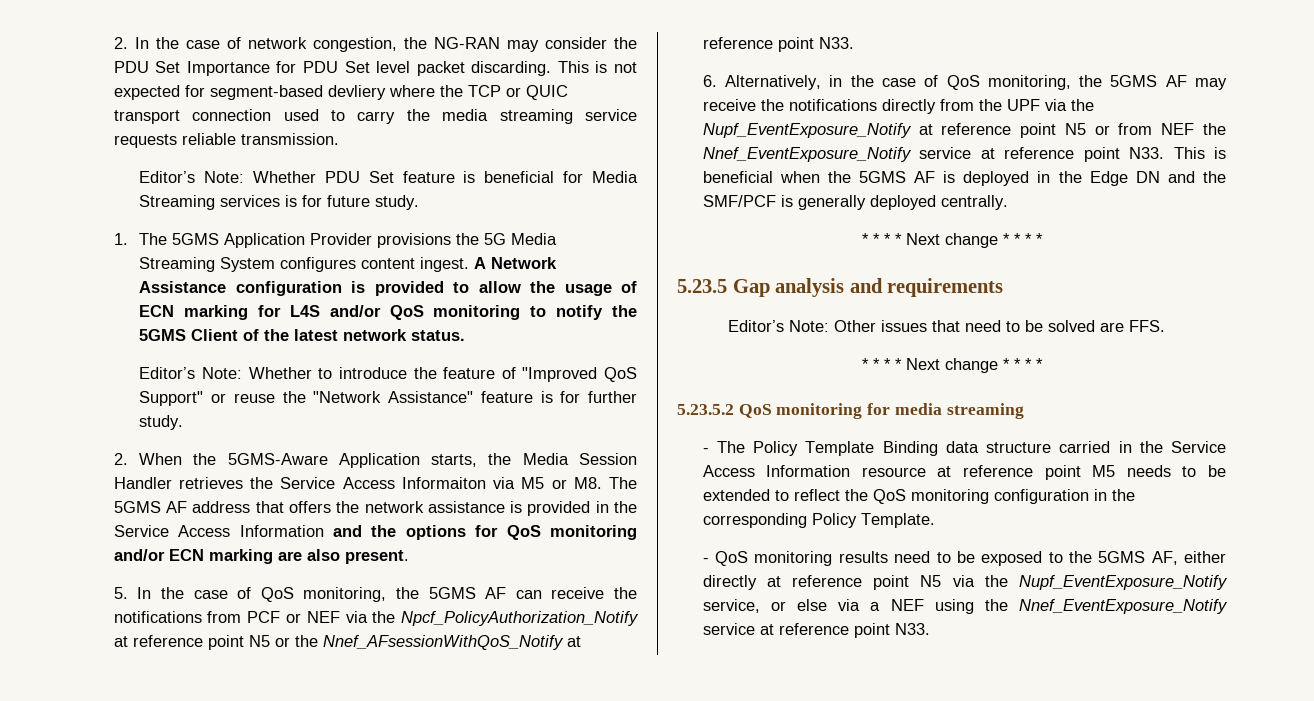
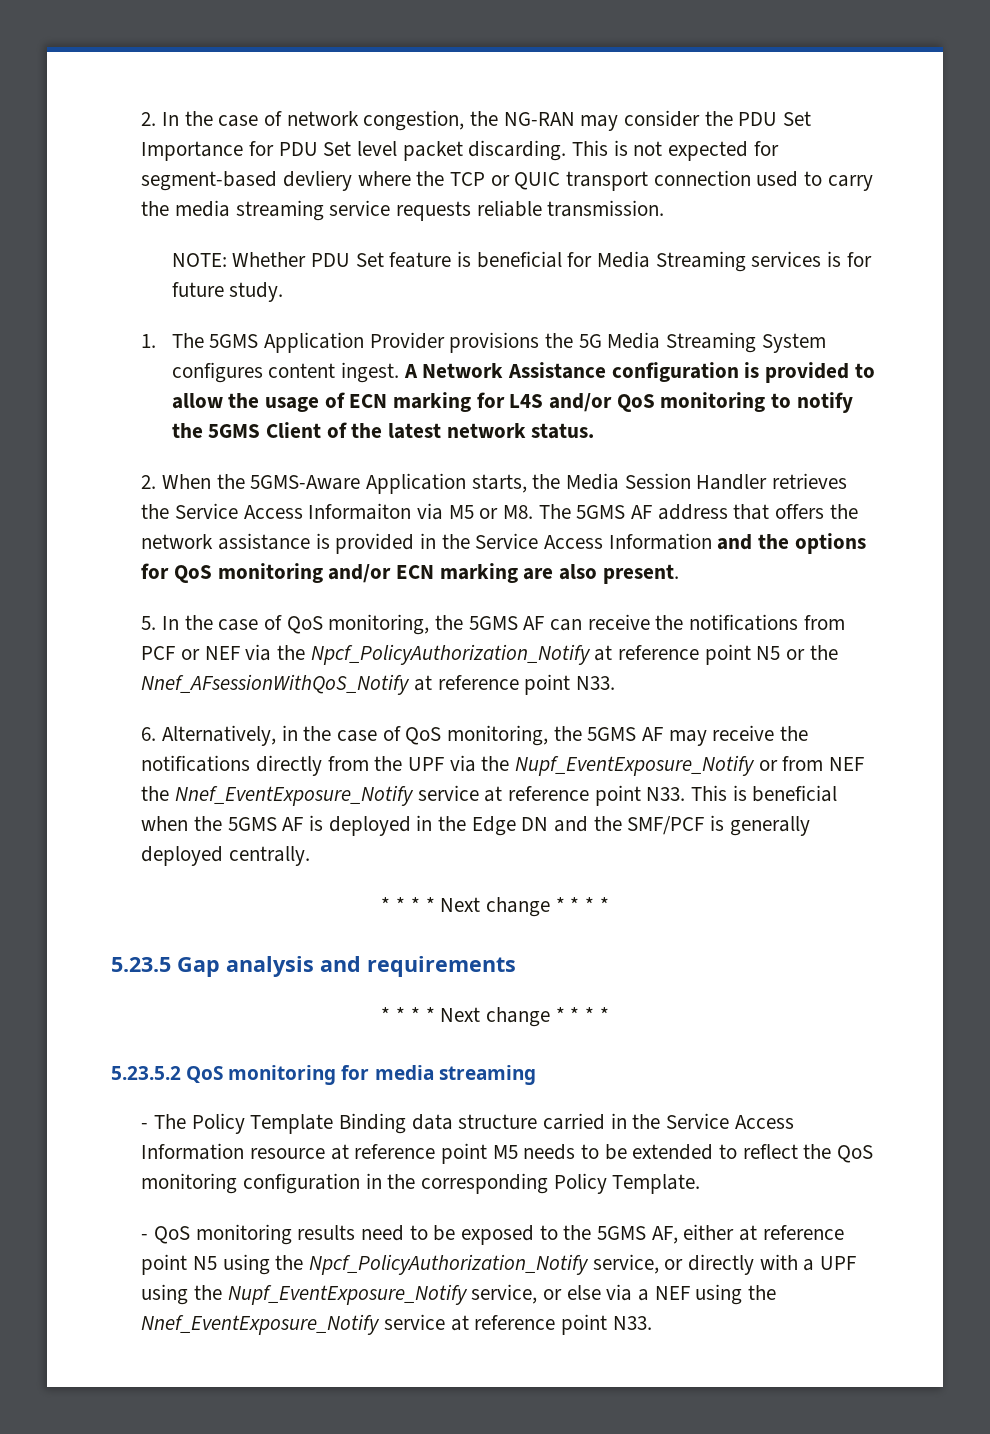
- Editor’s Note: Whether PDU Set feature is beneficial for Media Streaming services is for future study.
+ NOTE: Whether PDU Set feature is beneficial for Media Streaming services is for future study.
- Editor’s Note: Whether to introduce the feature of "Improved QoS Support" or reuse the "Network Assistance" feature is for further study.
- 6. Alternatively, in the case of QoS monitoring, the 5GMS AF may receive the notifications directly from the UPF via the Nupf_EventExposure_Notify at reference point N5 or from NEF the Nnef_EventExposure_Notify service at reference point N33. This is beneficial when the 5GMS AF is deployed in the Edge DN and the SMF/PCF is generally deployed centrally.
+ 6. Alternatively, in the case of QoS monitoring, the 5GMS AF may receive the notifications directly from the UPF via the Nupf_EventExposure_Notify or from NEF the Nnef_EventExposure_Notify service at reference point N33. This is beneficial when the 5GMS AF is deployed in the Edge DN and the SMF/PCF is generally deployed centrally.
- Editor’s Note: Other issues that need to be solved are FFS.
- - QoS monitoring results need to be exposed to the 5GMS AF, either directly at reference point N5 via the Nupf_EventExposure_Notify service, or else via a NEF using the Nnef_EventExposure_Notify service at reference point N33.
+ - QoS monitoring results need to be exposed to the 5GMS AF, either at reference point N5 using the Npcf_PolicyAuthorization_Notify service, or directly with a UPF using the Nupf_EventExposure_Notify service, or else via a NEF using the Nnef_EventExposure_Notify service at reference point N33.

